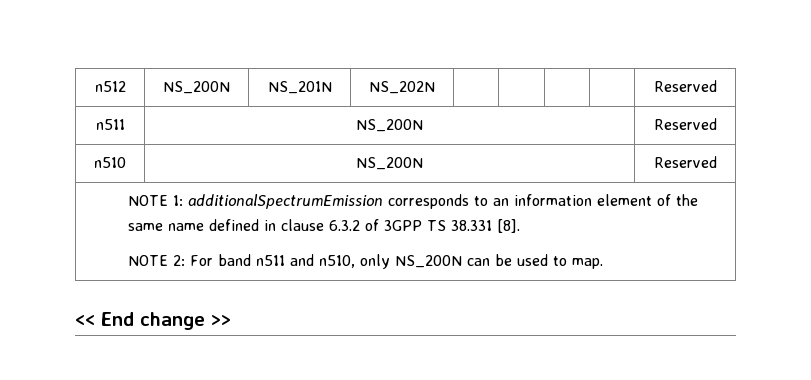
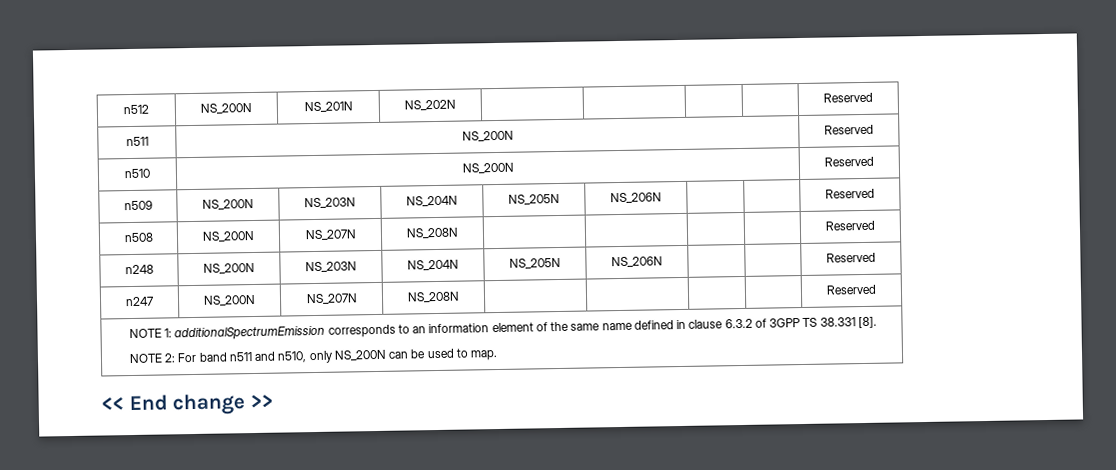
+ n509 | NS_200N | NS_203N | NS_204N | NS_205N | NS_206N | | | Reserved
+ n508 | NS_200N | NS_207N | NS_208N | | | | | Reserved
+ n248 | NS_200N | NS_203N | NS_204N | NS_205N | NS_206N | | | Reserved
+ n247 | NS_200N | NS_207N | NS_208N | | | | | Reserved

